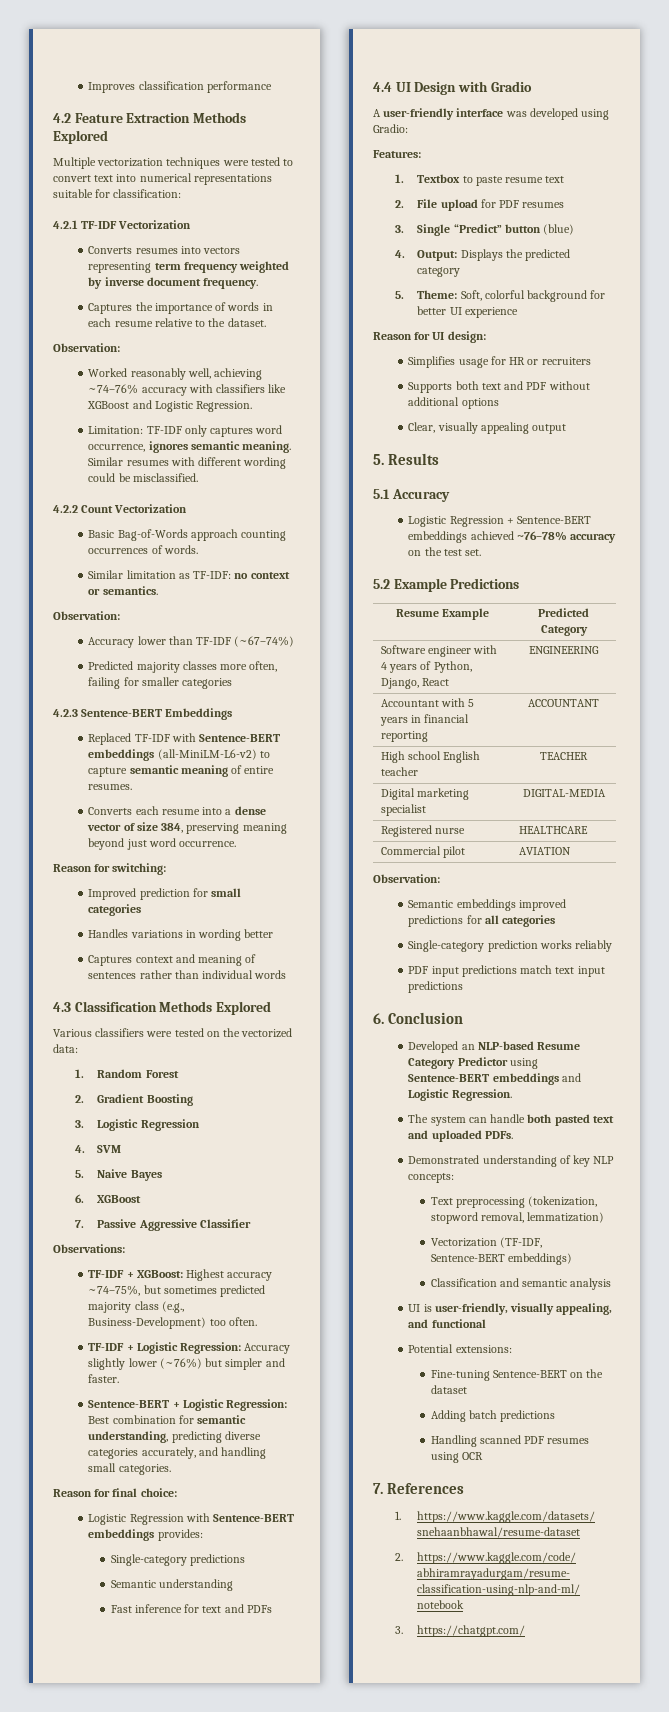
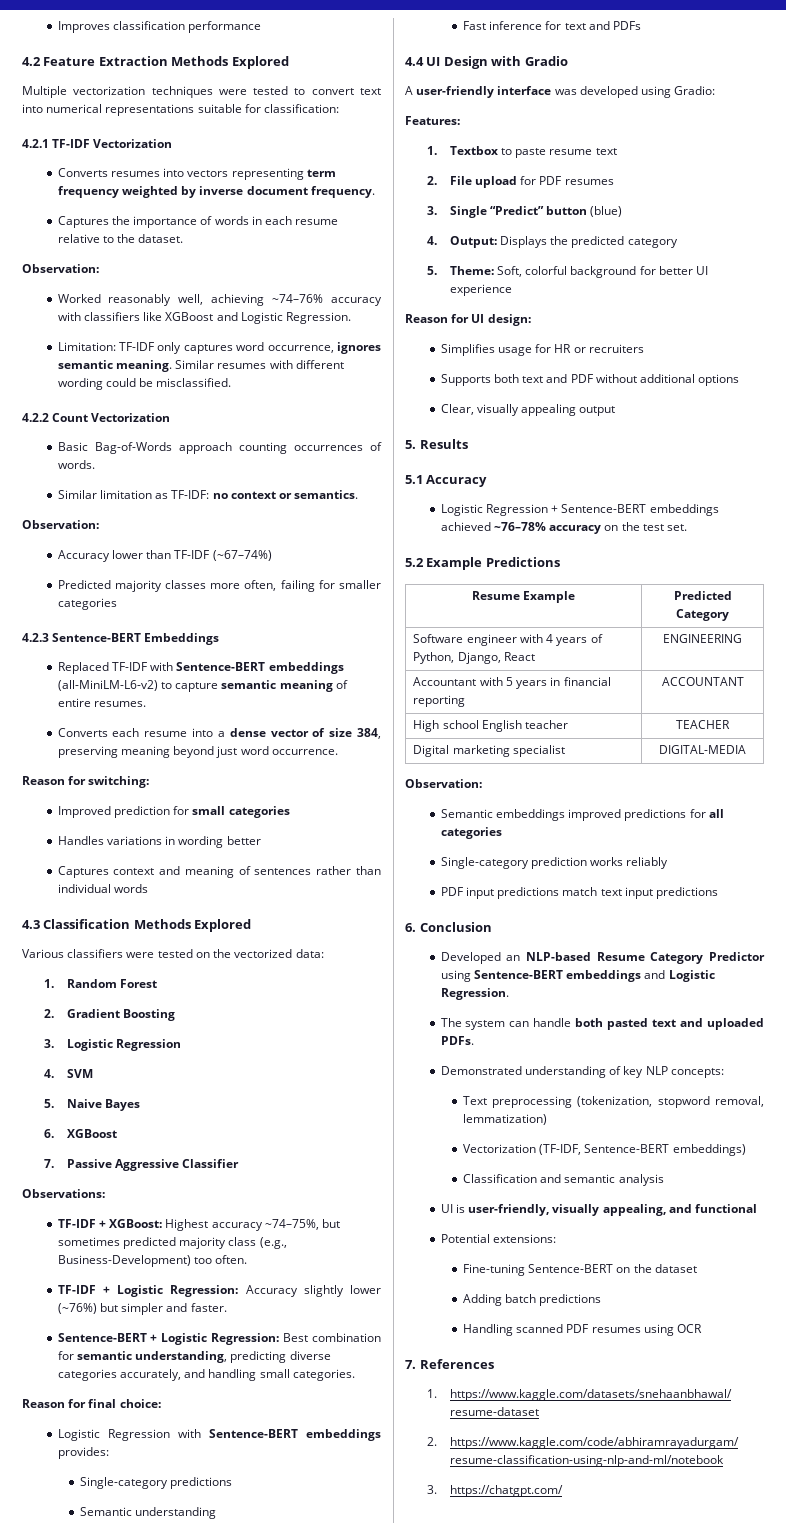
- Registered nurse | HEALTHCARE
- Commercial pilot | AVIATION

